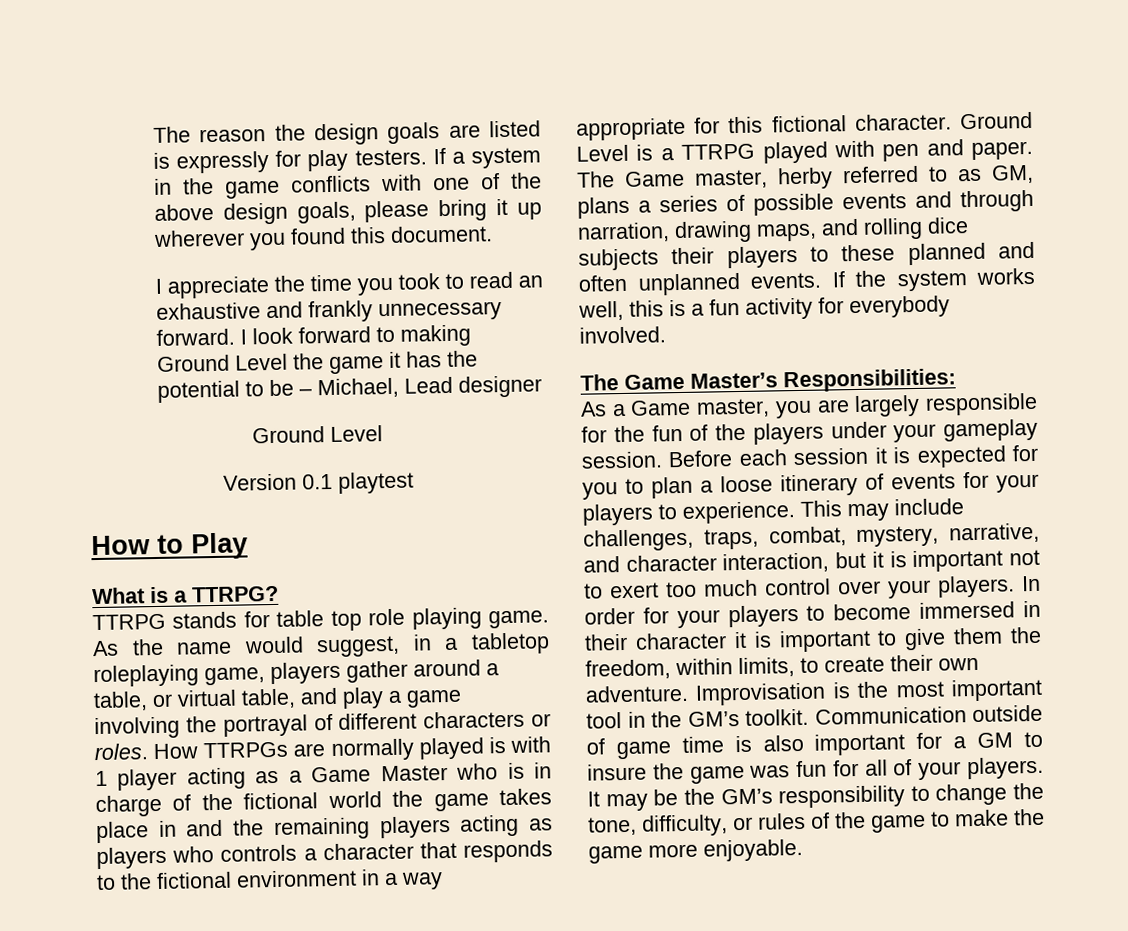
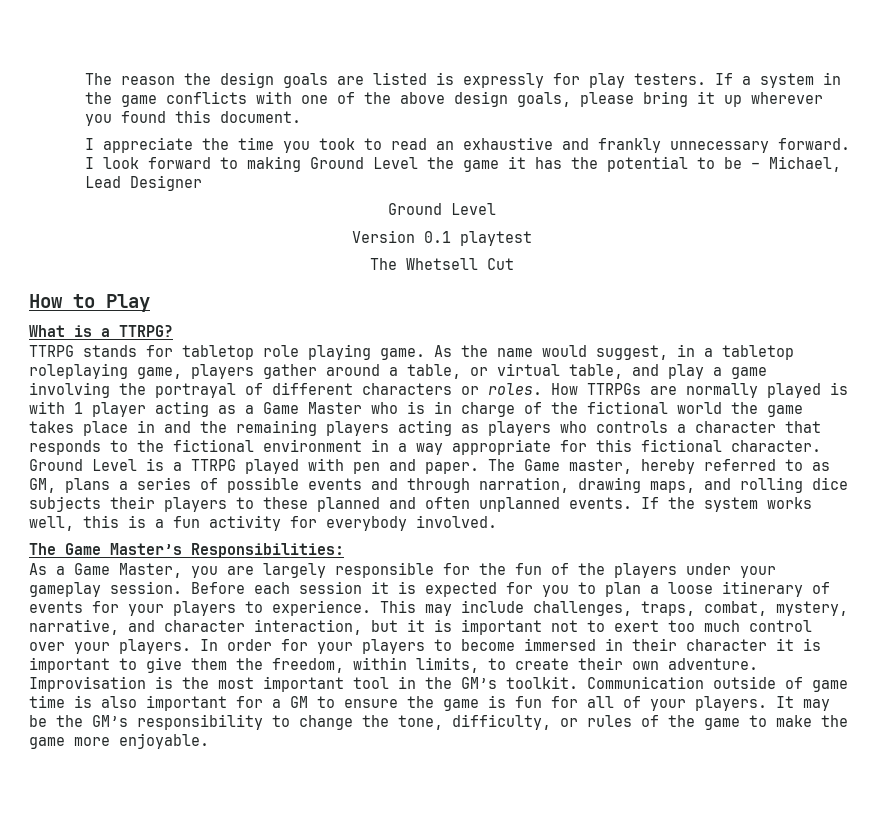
- I look forward to making Ground Level the game it has the potential to be – Michael, Lead designer
+ I look forward to making Ground Level the game it has the potential to be – Michael, Lead Designer
+ The Whetsell Cut
- TTRPG stands for table top role playing game.
+ TTRPG stands for tabletop role playing game.
- The Game master, herby referred to as GM, plans a series of possible events and through narration, drawing maps, and rolling dice subjects their players to these planned and often unplanned events.
+ The Game master, hereby referred to as GM, plans a series of possible events and through narration, drawing maps, and rolling dice subjects their players to these planned and often unplanned events.
- As a Game master, you are largely responsible for the fun of the players under your gameplay session.
+ As a Game Master, you are largely responsible for the fun of the players under your gameplay session.
- Communication outside of game time is also important for a GM to insure the game was fun for all of your players.
+ Communication outside of game time is also important for a GM to ensure the game is fun for all of your players.

